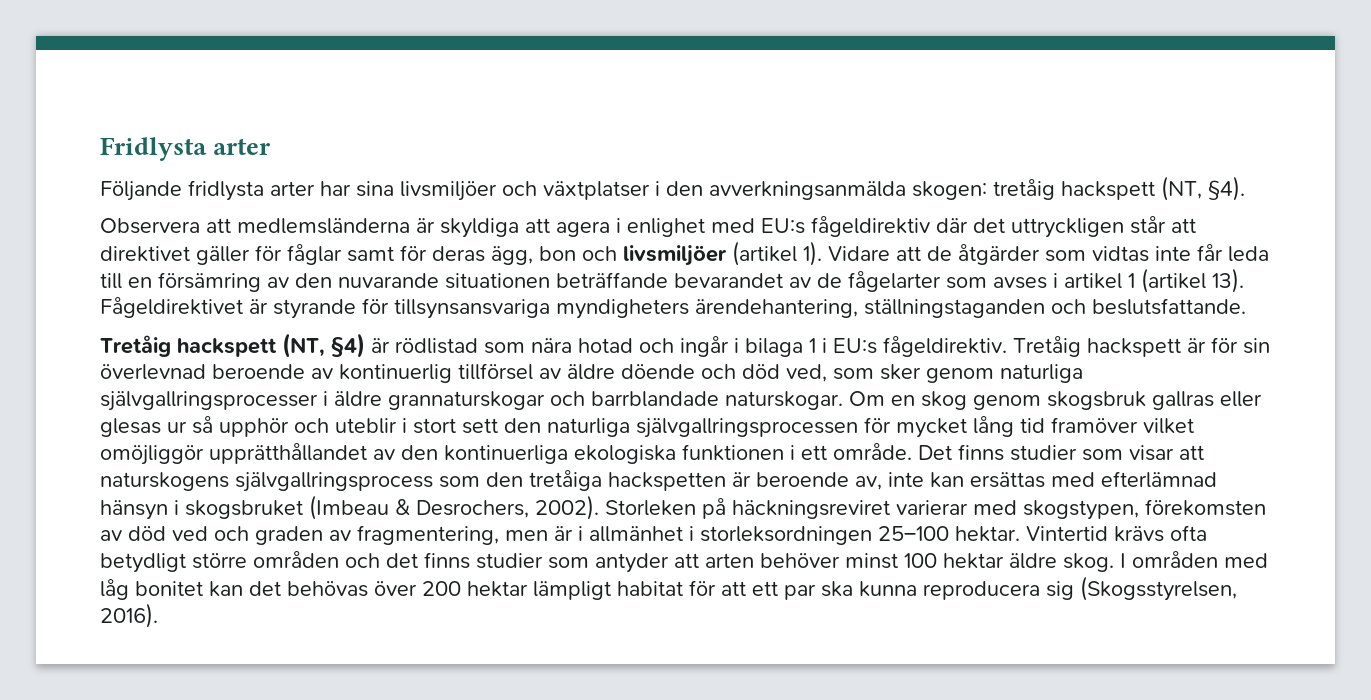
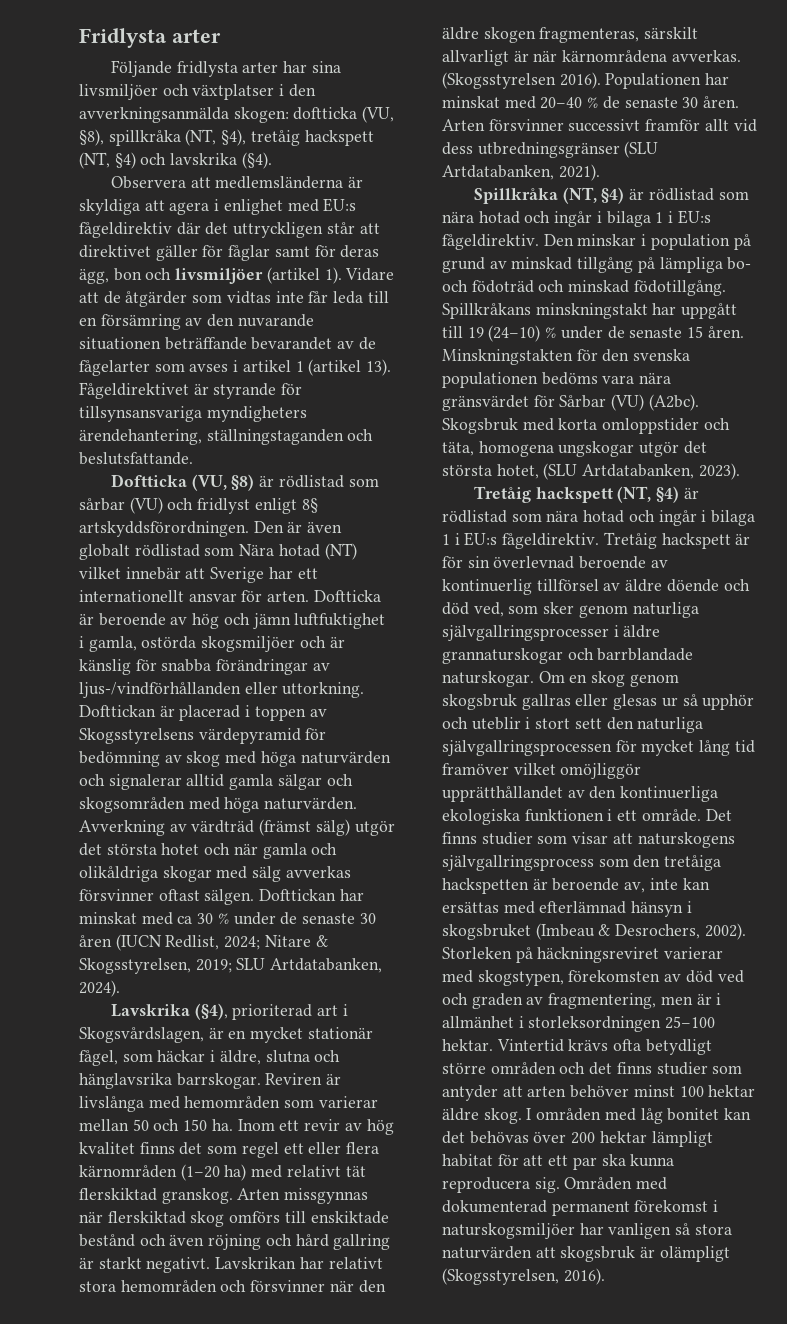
- Följande fridlysta arter har sina livsmiljöer och växtplatser i den avverkningsanmälda skogen: tretåig hackspett (NT, §4).
+ Följande fridlysta arter har sina livsmiljöer och växtplatser i den avverkningsanmälda skogen: doftticka (VU, §8), spillkråka (NT, §4), tretåig hackspett (NT, §4) och lavskrika (§4).
+ Doftticka (VU, §8) är rödlistad som sårbar (VU) och fridlyst enligt 8§ artskyddsförordningen. Den är även globalt rödlistad som Nära hotad (NT) vilket innebär att Sverige har ett internationellt ansvar för arten. Doftticka är beroende av hög och jämn luftfuktighet i gamla, ostörda skogsmiljöer och är känslig för snabba förändringar av ljus-/vindförhållanden eller uttorkning. Dofttickan är placerad i toppen av Skogsstyrelsens värdepyramid för bedömning av skog med höga naturvärden och signalerar alltid gamla sälgar och skogsområden med höga naturvärden. Avverkning av värdträd (främst sälg) utgör det största hotet och när gamla och olikåldriga skogar med sälg avverkas försvinner oftast sälgen. Dofttickan har minskat med ca 30 % under de senaste 30 åren (IUCN Redlist, 2024; Nitare & Skogsstyrelsen, 2019; SLU Artdatabanken, 2024).
+ Lavskrika (§4), prioriterad art i Skogsvårdslagen, är en mycket stationär fågel, som häckar i äldre, slutna och hänglavsrika barrskogar. Reviren är livslånga med hemområden som varierar mellan 50 och 150 ha. Inom ett revir av hög kvalitet finns det som regel ett eller flera kärnområden (1–20 ha) med relativt tät flerskiktad granskog. Arten missgynnas när flerskiktad skog omförs till enskiktade bestånd och även röjning och hård gallring är starkt negativt. Lavskrikan har relativt stora hemområden och försvinner när den äldre skogen fragmenteras, särskilt allvarligt är när kärnområdena avverkas. (Skogsstyrelsen 2016). Populationen har minskat med 20–40 % de senaste 30 åren. Arten försvinner successivt framför allt vid dess utbredningsgränser (SLU Artdatabanken, 2021).
+ Spillkråka (NT, §4) är rödlistad som nära hotad och ingår i bilaga 1 i EU:s fågeldirektiv. Den minskar i population på grund av minskad tillgång på lämpliga bo- och födoträd och minskad födotillgång. Spillkråkans minskningstakt har uppgått till 19 (24–10) % under de senaste 15 åren. Minskningstakten för den svenska populationen bedöms vara nära gränsvärdet för Sårbar (VU) (A2bc). Skogsbruk med korta omloppstider och täta, homogena ungskogar utgör det största hotet, (SLU Artdatabanken, 2023).
- I områden med låg bonitet kan det behövas över 200 hektar lämpligt habitat för att ett par ska kunna reproducera sig (Skogsstyrelsen, 2016).
+ I områden med låg bonitet kan det behövas över 200 hektar lämpligt habitat för att ett par ska kunna reproducera sig. Områden med dokumenterad permanent förekomst i naturskogsmiljöer har vanligen så stora naturvärden att skogsbruk är olämpligt (Skogsstyrelsen, 2016).

